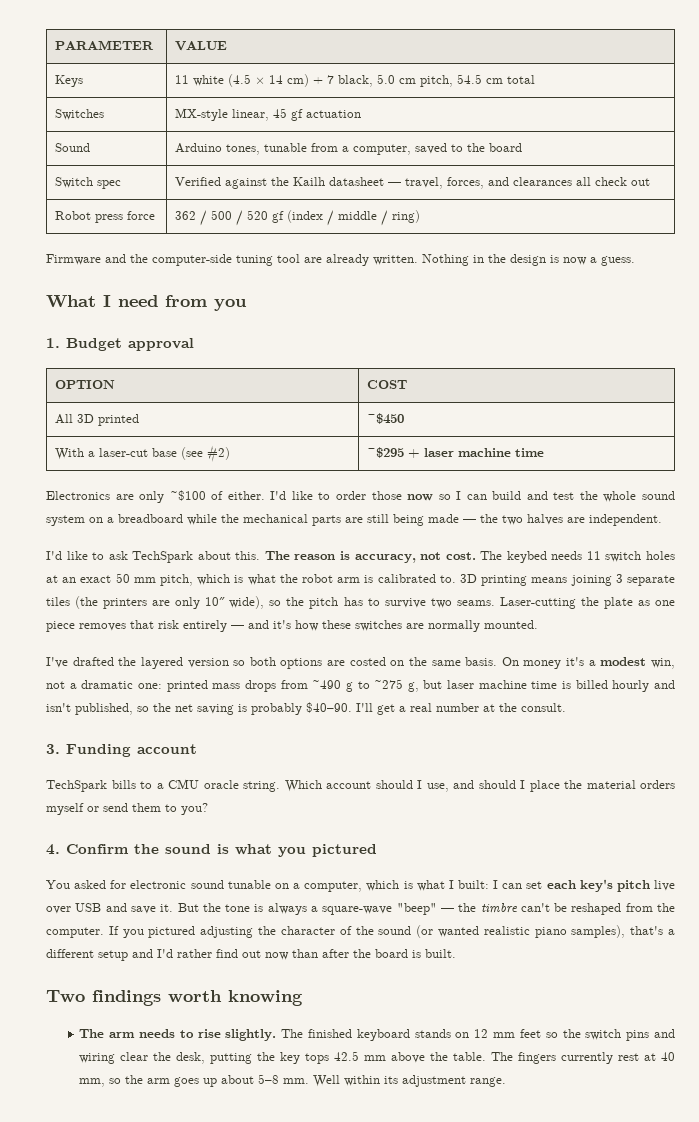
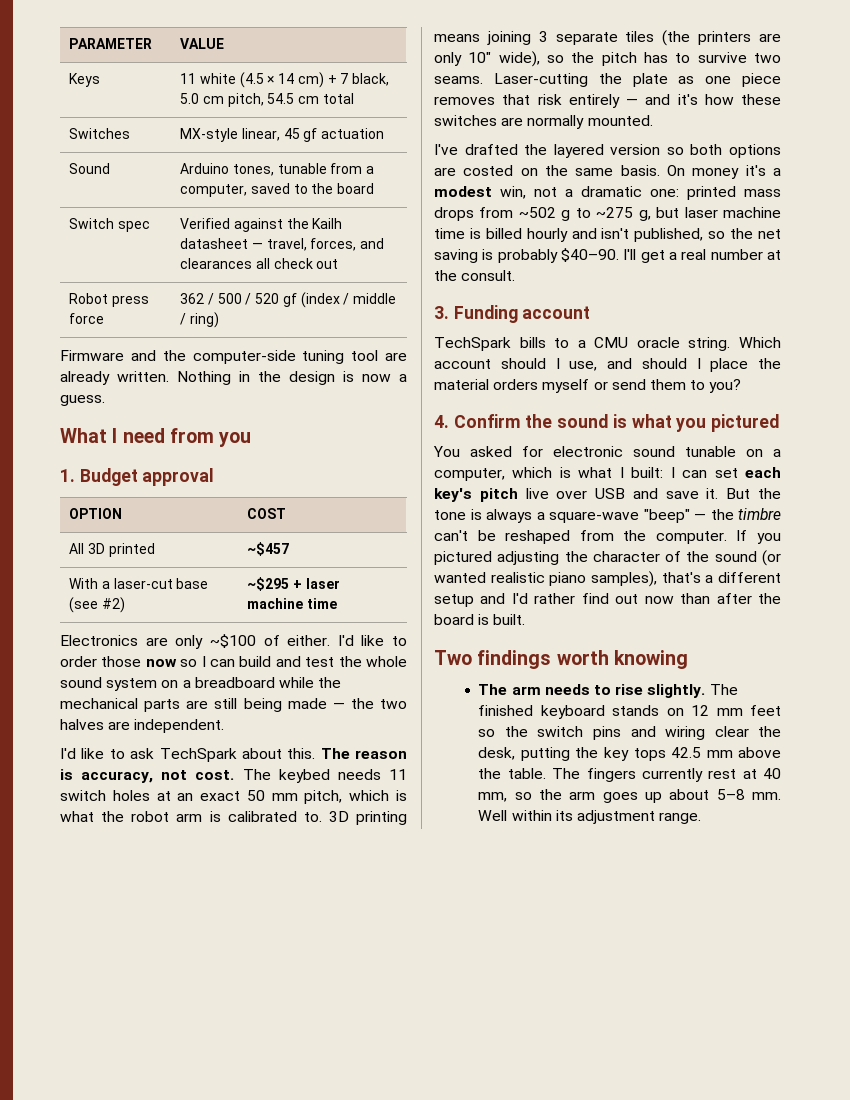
- All 3D printed | ~$450
+ All 3D printed | ~$457
- On money it's a modest win, not a dramatic one: printed mass drops from ~490 g to ~275 g, but laser machine time is billed hourly and isn't published, so the net saving is probably $40–90.
+ On money it's a modest win, not a dramatic one: printed mass drops from ~502 g to ~275 g, but laser machine time is billed hourly and isn't published, so the net saving is probably $40–90.

